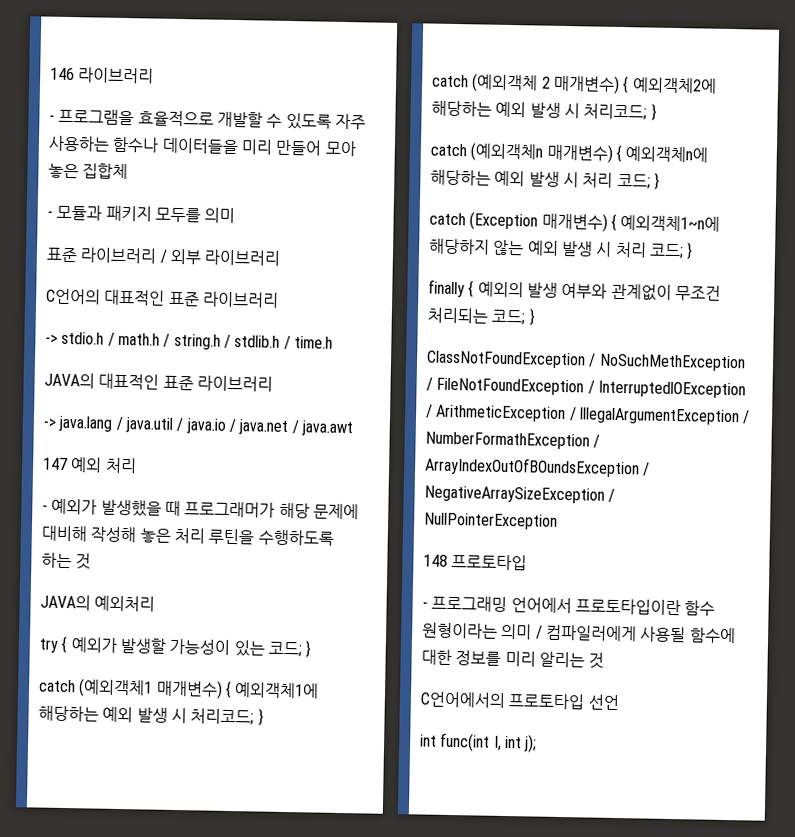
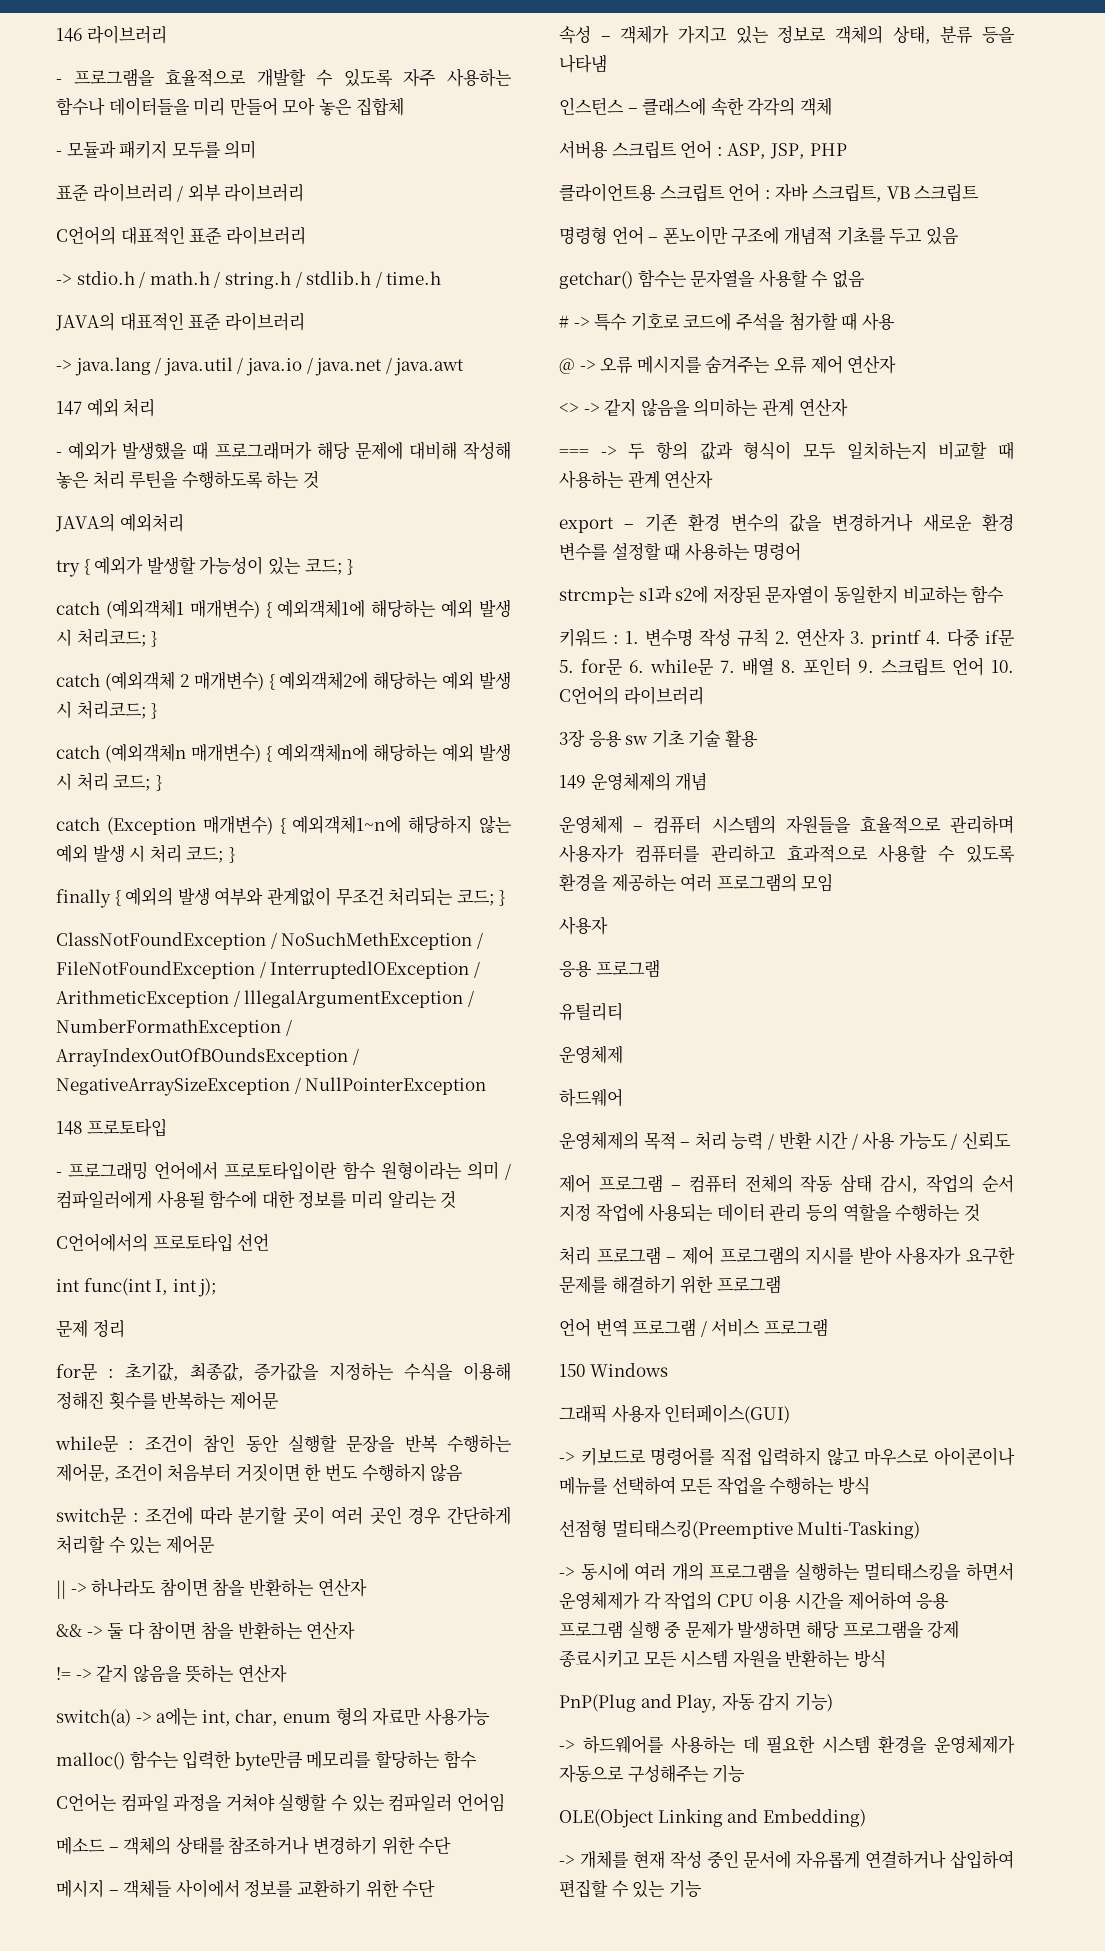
+ 문제 정리
+ for문 : 초기값, 최종값, 증가값을 지정하는 수식을 이용해 정해진 횟수를 반복하는 제어문
+ while문 : 조건이 참인 동안 실행할 문장을 반복 수행하는 제어문, 조건이 처음부터 거짓이면 한 번도 수행하지 않음
+ switch문 : 조건에 따라 분기할 곳이 여러 곳인 경우 간단하게 처리할 수 있는 제어문
+ || -> 하나라도 참이면 참을 반환하는 연산자
+ && -> 둘 다 참이면 참을 반환하는 연산자
+ != -> 같지 않음을 뜻하는 연산자
+ switch(a) -> a에는 int, char, enum 형의 자료만 사용가능
+ malloc() 함수는 입력한 byte만큼 메모리를 할당하는 함수
+ C언어는 컴파일 과정을 거쳐야 실행할 수 있는 컴파일러 언어임
+ 메소드 – 객체의 상태를 참조하거나 변경하기 위한 수단
+ 메시지 – 객체들 사이에서 정보를 교환하기 위한 수단
+ 속성 – 객체가 가지고 있는 정보로 객체의 상태, 분류 등을 나타냄
+ 인스턴스 – 클래스에 속한 각각의 객체
+ 서버용 스크립트 언어 : ASP, JSP, PHP
+ 클라이언트용 스크립트 언어 : 자바 스크립트, VB 스크립트
+ 명령형 언어 – 폰노이만 구조에 개념적 기초를 두고 있음
+ getchar() 함수는 문자열을 사용할 수 없음
+ # -> 특수 기호로 코드에 주석을 첨가할 때 사용
+ @ -> 오류 메시지를 숨겨주는 오류 제어 연산자
+ <> -> 같지 않음을 의미하는 관계 연산자
+ === -> 두 항의 값과 형식이 모두 일치하는지 비교할 때 사용하는 관계 연산자
+ export – 기존 환경 변수의 값을 변경하거나 새로운 환경 변수를 설정할 때 사용하는 명령어
+ strcmp는 s1과 s2에 저장된 문자열이 동일한지 비교하는 함수
+ 키워드 : 1. 변수명 작성 규칙 2. 연산자 3. printf 4. 다중 if문 5. for문 6. while문 7. 배열 8. 포인터 9. 스크립트 언어 10. C언어의 라이브러리
+ 3장 응용 sw 기초 기술 활용
+ 149 운영체제의 개념
+ 운영체제 – 컴퓨터 시스템의 자원들을 효율적으로 관리하며 사용자가 컴퓨터를 관리하고 효과적으로 사용할 수 있도록 환경을 제공하는 여러 프로그램의 모임
+ 사용자
+ 응용 프로그램
+ 유틸리티
+ 운영체제
+ 하드웨어
+ 운영체제의 목적 – 처리 능력 / 반환 시간 / 사용 가능도 / 신뢰도
+ 제어 프로그램 – 컴퓨터 전체의 작동 삼태 감시, 작업의 순서 지정 작업에 사용되는 데이터 관리 등의 역할을 수행하는 것
+ 처리 프로그램 – 제어 프로그램의 지시를 받아 사용자가 요구한 문제를 해결하기 위한 프로그램
+ 언어 번역 프로그램 / 서비스 프로그램
+ 150 Windows
+ 그래픽 사용자 인터페이스(GUI)
+ -> 키보드로 명령어를 직접 입력하지 않고 마우스로 아이콘이나 메뉴를 선택하여 모든 작업을 수행하는 방식
+ 선점형 멀티태스킹(Preemptive Multi-Tasking)
+ -> 동시에 여러 개의 프로그램을 실행하는 멀티태스킹을 하면서 운영체제가 각 작업의 CPU 이용 시간을 제어하여 응용 프로그램 실행 중 문제가 발생하면 해당 프로그램을 강제 종료시키고 모든 시스템 자원을 반환하는 방식
+ PnP(Plug and Play, 자동 감지 기능)
+ -> 하드웨어를 사용하는 데 필요한 시스템 환경을 운영체제가 자동으로 구성해주는 기능
+ OLE(Object Linking and Embedding)
+ -> 개체를 현재 작성 중인 문서에 자유롭게 연결하거나 삽입하여 편집할 수 있는 기능

